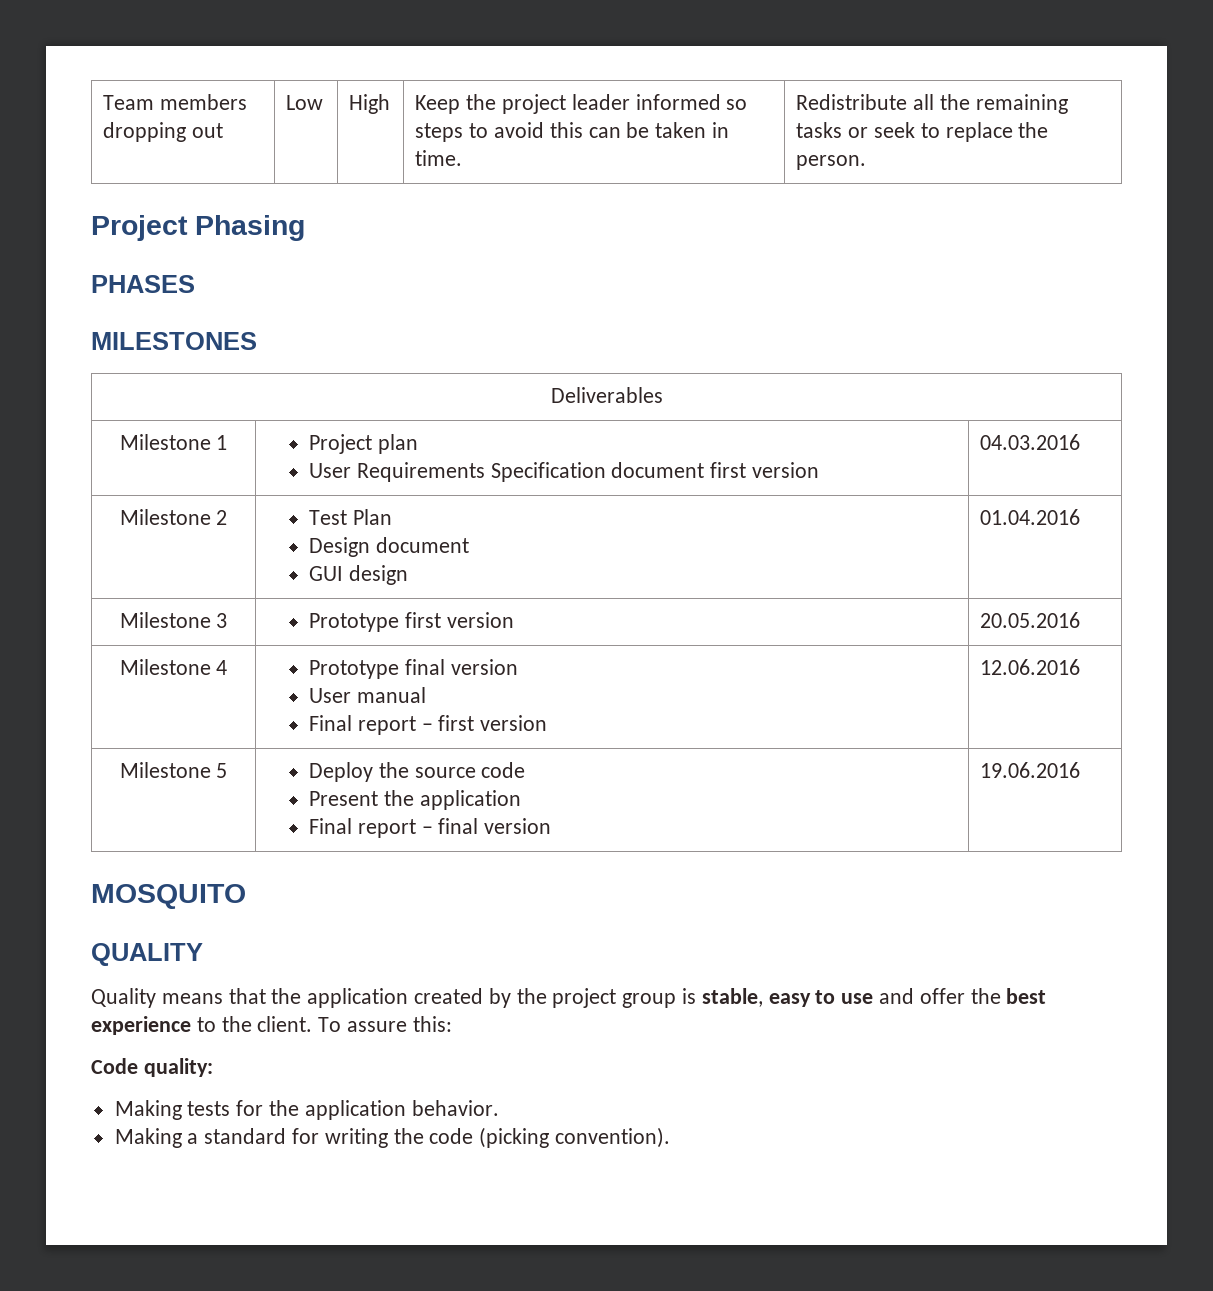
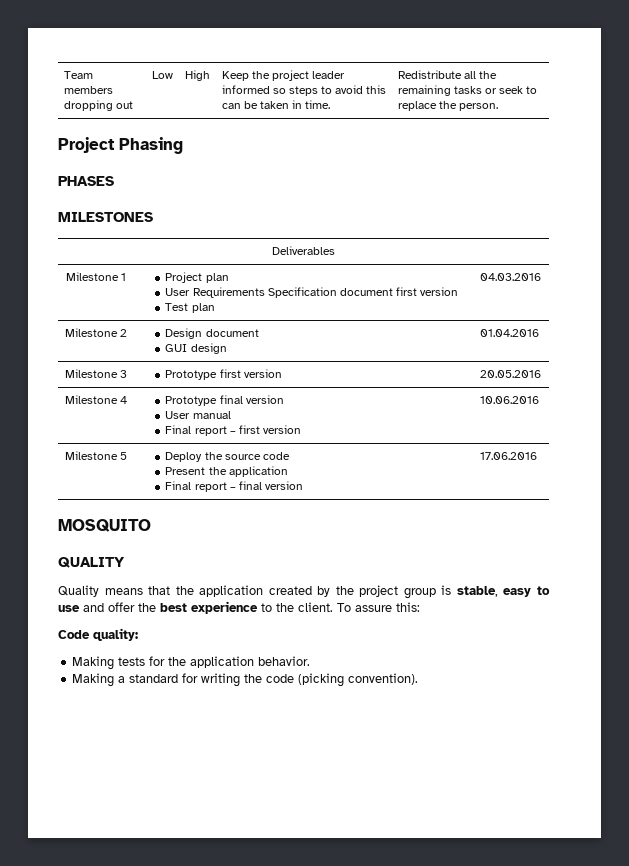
  Milestone 1 | Project plan
- User Requirements Specification document first version | 04.03.2016
+ User Requirements Specification document first version
+ Test plan | 04.03.2016
- Milestone 2 | Test Plan
- Design document
+ Milestone 2 | Design document
  Milestone 4 | Prototype final version
  User manual
- Final report – first version | 12.06.2016
+ Final report – first version | 10.06.2016
  Milestone 5 | Deploy the source code
  Present the application
- Final report – final version | 19.06.2016
+ Final report – final version | 17.06.2016

